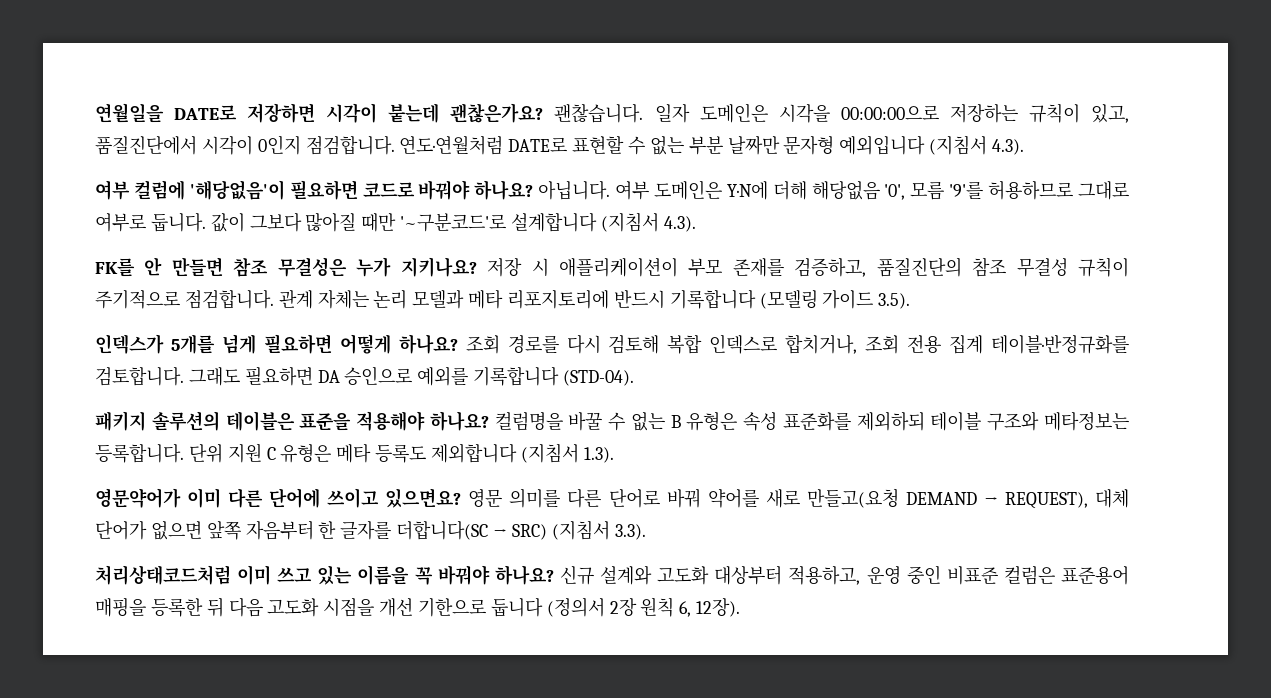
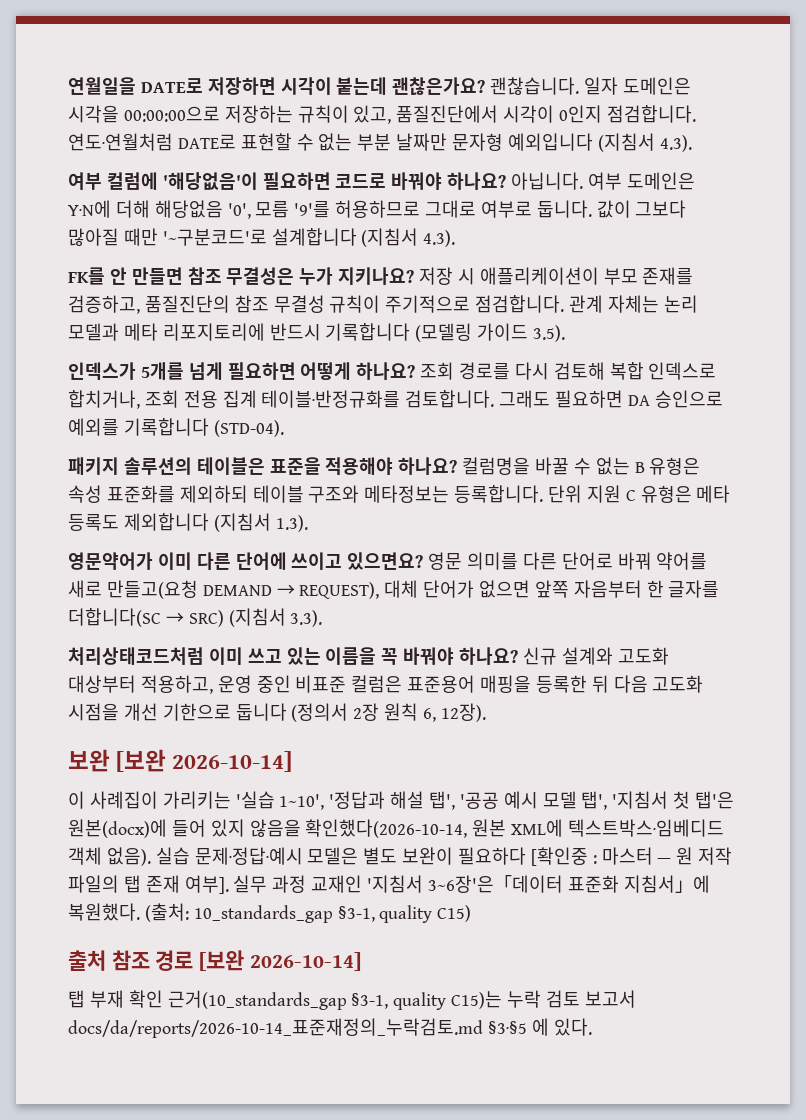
+ 보완 [보완 2026-10-14]
+ 이 사례집이 가리키는 '실습 1~10', '정답과 해설 탭', '공공 예시 모델 탭', '지침서 첫 탭'은 원본(docx)에 들어 있지 않음을 확인했다(2026-10-14, 원본 XML에 텍스트박스·임베디드 객체 없음). 실습 문제·정답·예시 모델은 별도 보완이 필요하다 [확인중 : 마스터 — 원 저작 파일의 탭 존재 여부]. 실무 과정 교재인 '지침서 3~6장'은「데이터 표준화 지침서」에 복원했다. (출처: 10_standards_gap §3-1, quality C15)
+ 출처 참조 경로 [보완 2026-10-14]
+ 탭 부재 확인 근거(10_standards_gap §3-1, quality C15)는 누락 검토 보고서 docs/da/reports/2026-10-14_표준재정의_누락검토.md §3·§5 에 있다.

